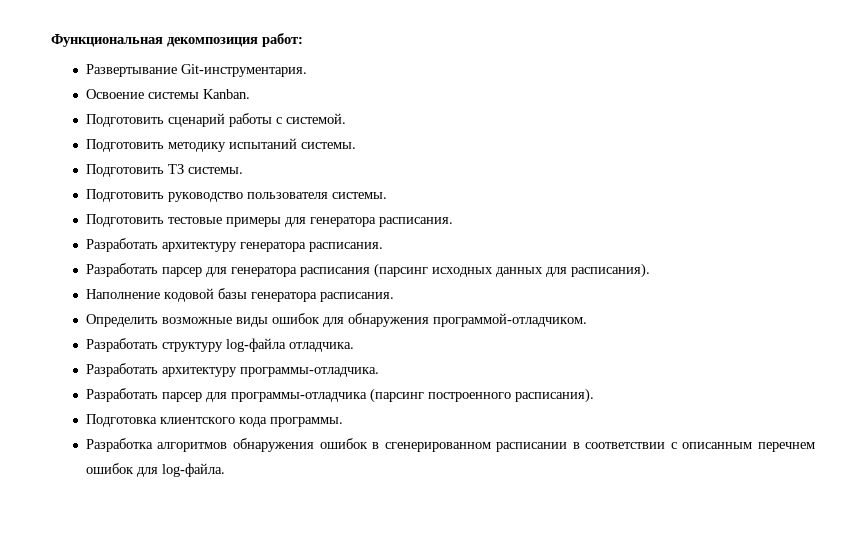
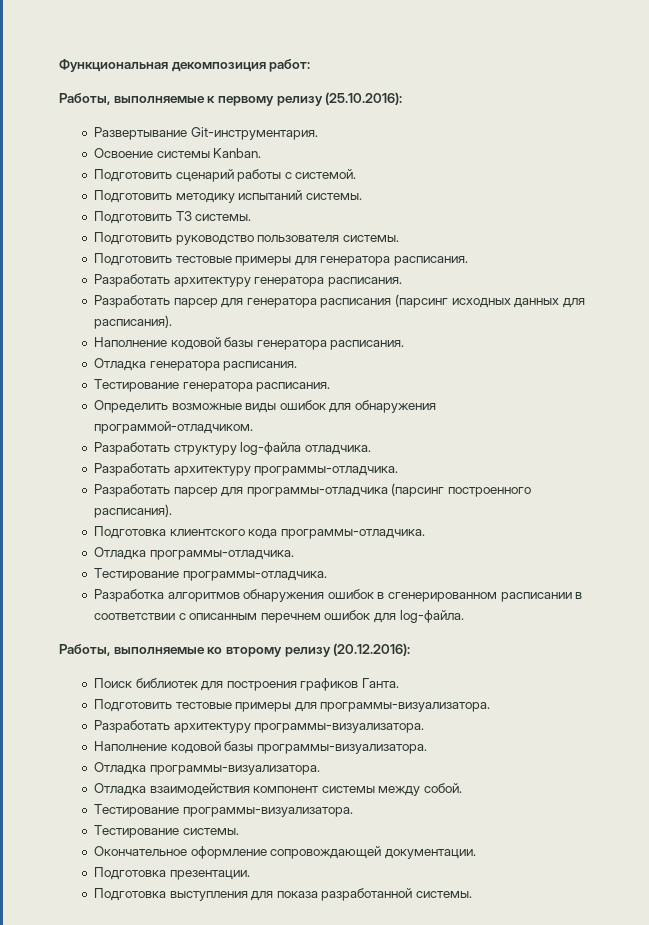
+ Работы, выполняемые к первому релизу (25.10.2016):
+ Отладка генератора расписания.
+ Тестирование генератора расписания.
- Подготовка клиентского кода программы.
+ Подготовка клиентского кода программы-отладчика.
+ Отладка программы-отладчика.
+ Тестирование программы-отладчика.
+ Работы, выполняемые ко второму релизу (20.12.2016):
+ Поиск библиотек для построения графиков Ганта.
+ Подготовить тестовые примеры для программы-визуализатора.
+ Разработать архитектуру программы-визуализатора.
+ Наполнение кодовой базы программы-визуализатора.
+ Отладка программы-визуализатора.
+ Отладка взаимодействия компонент системы между собой.
+ Тестирование программы-визуализатора.
+ Тестирование системы.
+ Окончательное оформление сопровождающей документации.
+ Подготовка презентации.
+ Подготовка выступления для показа разработанной системы.

